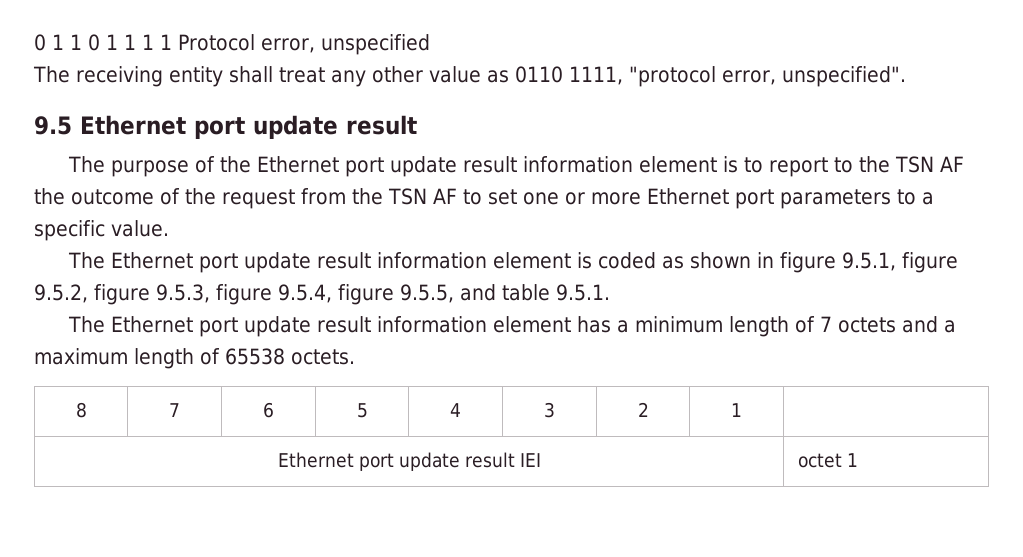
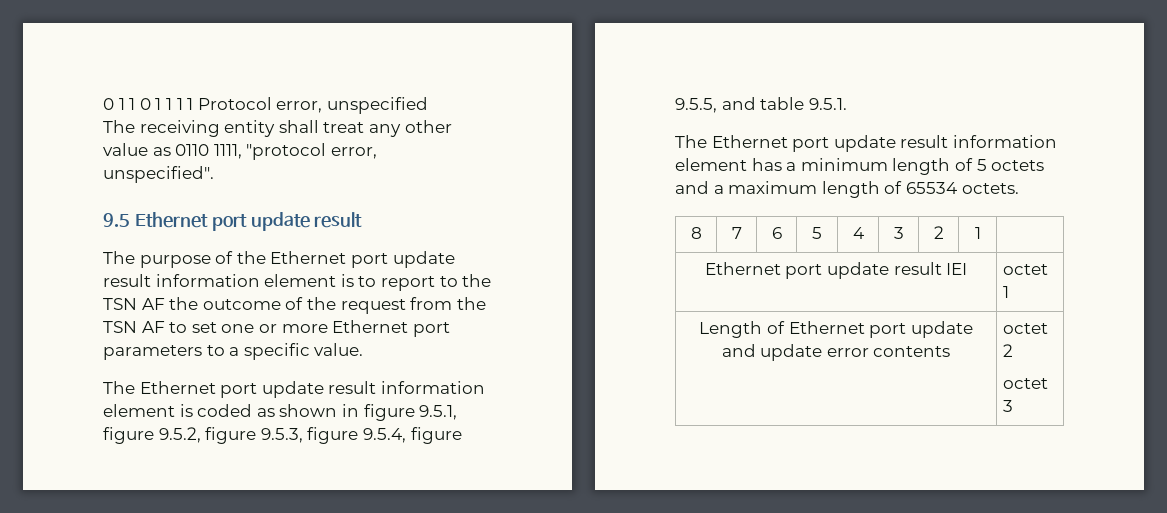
- The Ethernet port update result information element has a minimum length of 7 octets and a maximum length of 65538 octets.
+ The Ethernet port update result information element has a minimum length of 5 octets and a maximum length of 65534 octets.
+ Length of Ethernet port update and update error contents | octet 2
+ octet 3

